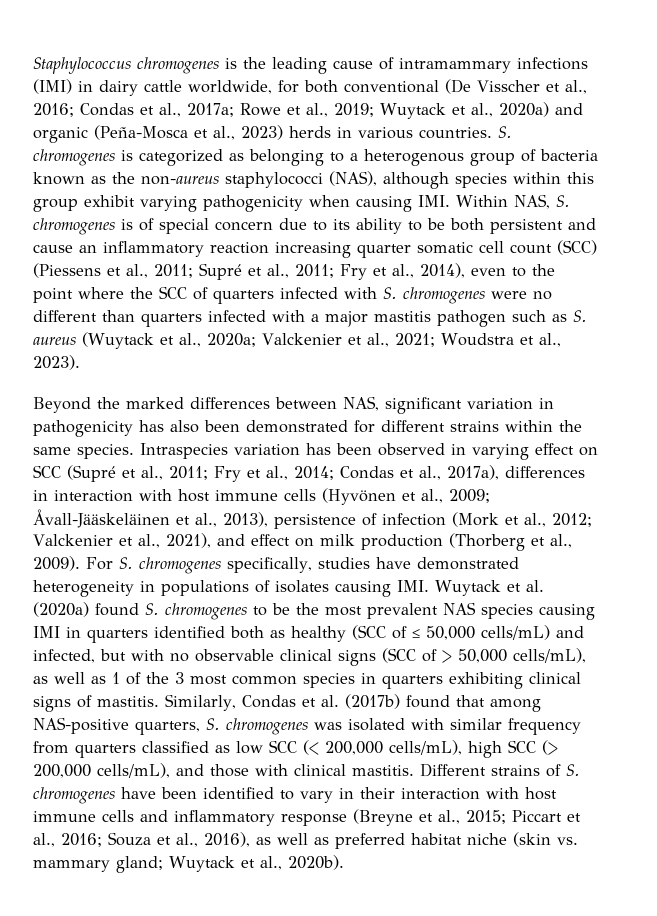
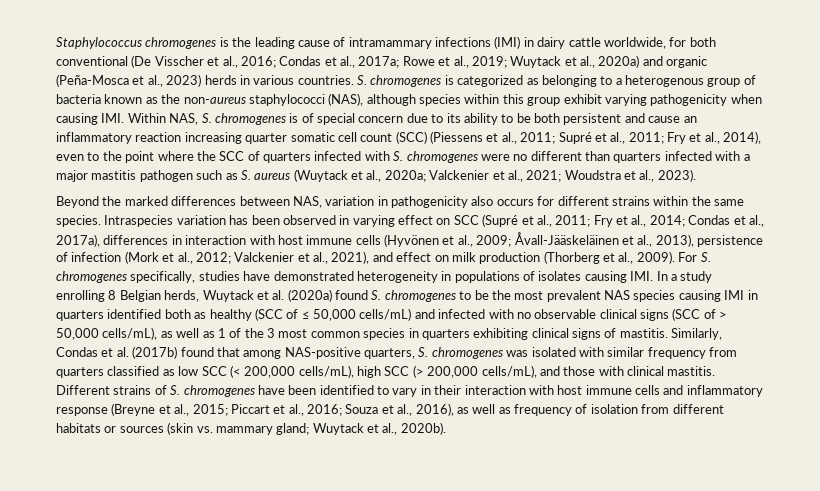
- Beyond the marked differences between NAS, significant variation in pathogenicity has also been demonstrated for different strains within the same species.
+ Beyond the marked differences between NAS, variation in pathogenicity also occurs for different strains within the same species.
- For S. chromogenes specifically, studies have demonstrated heterogeneity in populations of isolates causing IMI. Wuytack et al. (2020a) found S. chromogenes to be the most prevalent NAS species causing IMI in quarters identified both as healthy (SCC of ≤ 50,000 cells/mL) and infected, but with no observable clinical signs (SCC of > 50,000 cells/mL), as well as 1 of the 3 most common species in quarters exhibiting clinical signs of mastitis.
+ For S. chromogenes specifically, studies have demonstrated heterogeneity in populations of isolates causing IMI. In a study enrolling 8 Belgian herds, Wuytack et al. (2020a) found S. chromogenes to be the most prevalent NAS species causing IMI in quarters identified both as healthy (SCC of ≤ 50,000 cells/mL) and infected with no observable clinical signs (SCC of > 50,000 cells/mL), as well as 1 of the 3 most common species in quarters exhibiting clinical signs of mastitis.
- Different strains of S. chromogenes have been identified to vary in their interaction with host immune cells and inflammatory response (Breyne et al., 2015; Piccart et al., 2016; Souza et al., 2016), as well as preferred habitat niche (skin vs. mammary gland; Wuytack et al., 2020b).
+ Different strains of S. chromogenes have been identified to vary in their interaction with host immune cells and inflammatory response (Breyne et al., 2015; Piccart et al., 2016; Souza et al., 2016), as well as frequency of isolation from different habitats or sources (skin vs. mammary gland; Wuytack et al., 2020b).

